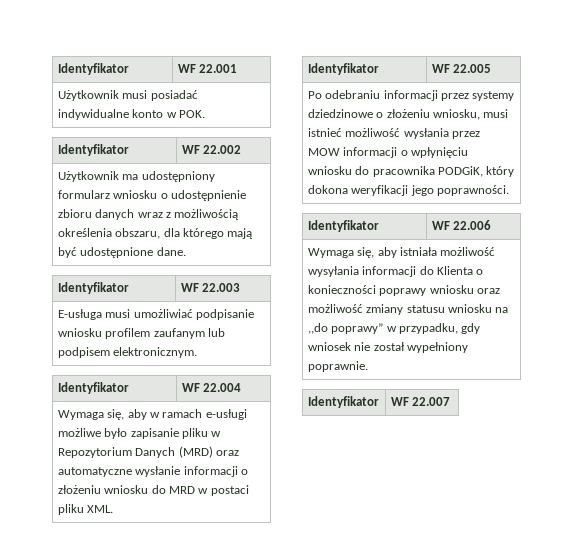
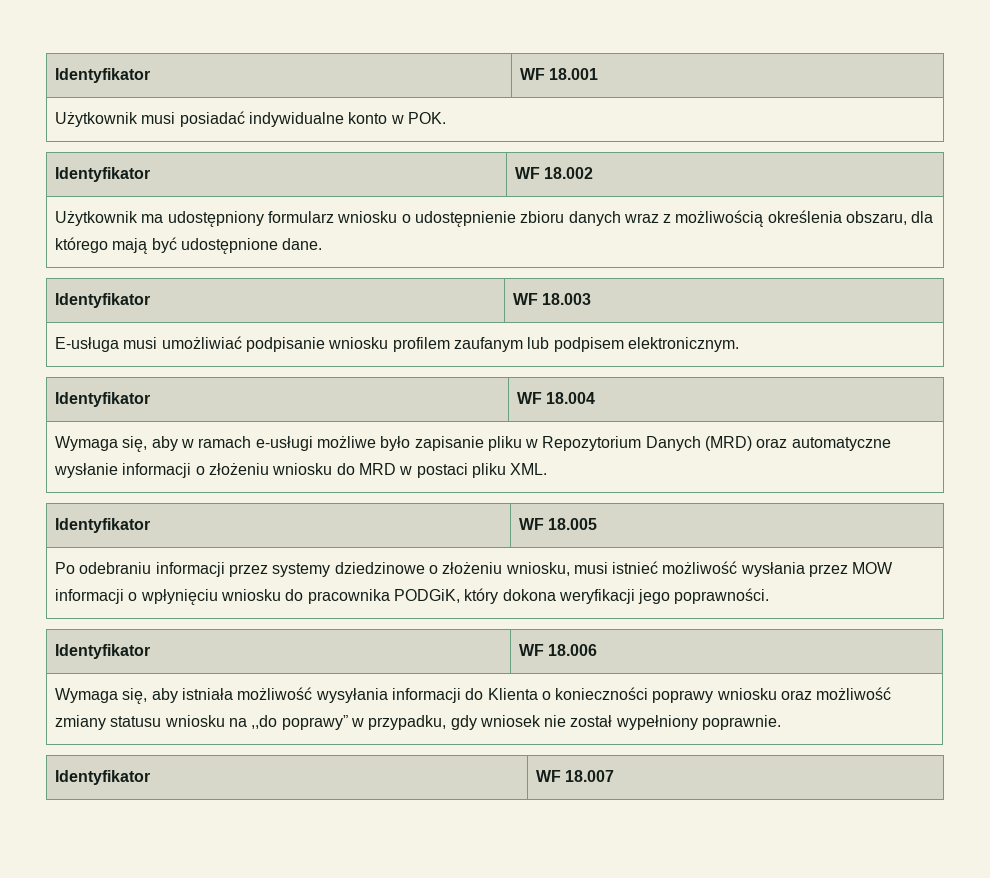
- Identyfikator | WF 22.001
+ Identyfikator | WF 18.001
- Identyfikator | WF 22.002
+ Identyfikator | WF 18.002
- Identyfikator | WF 22.003
+ Identyfikator | WF 18.003
- Identyfikator | WF 22.004
+ Identyfikator | WF 18.004
- Identyfikator | WF 22.005
+ Identyfikator | WF 18.005
- Identyfikator | WF 22.006
+ Identyfikator | WF 18.006
- Identyfikator | WF 22.007
+ Identyfikator | WF 18.007

